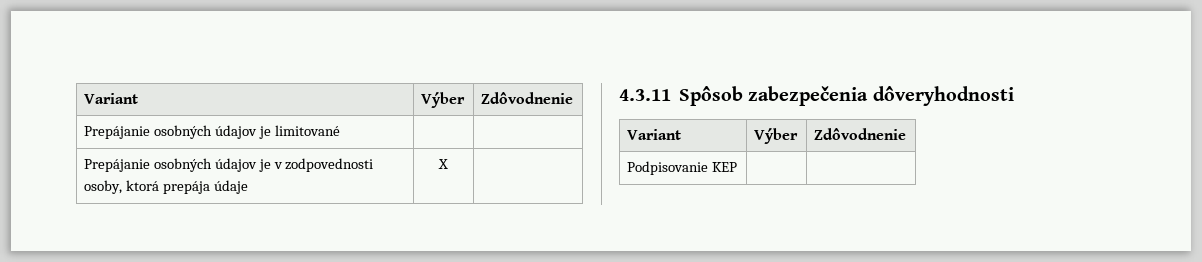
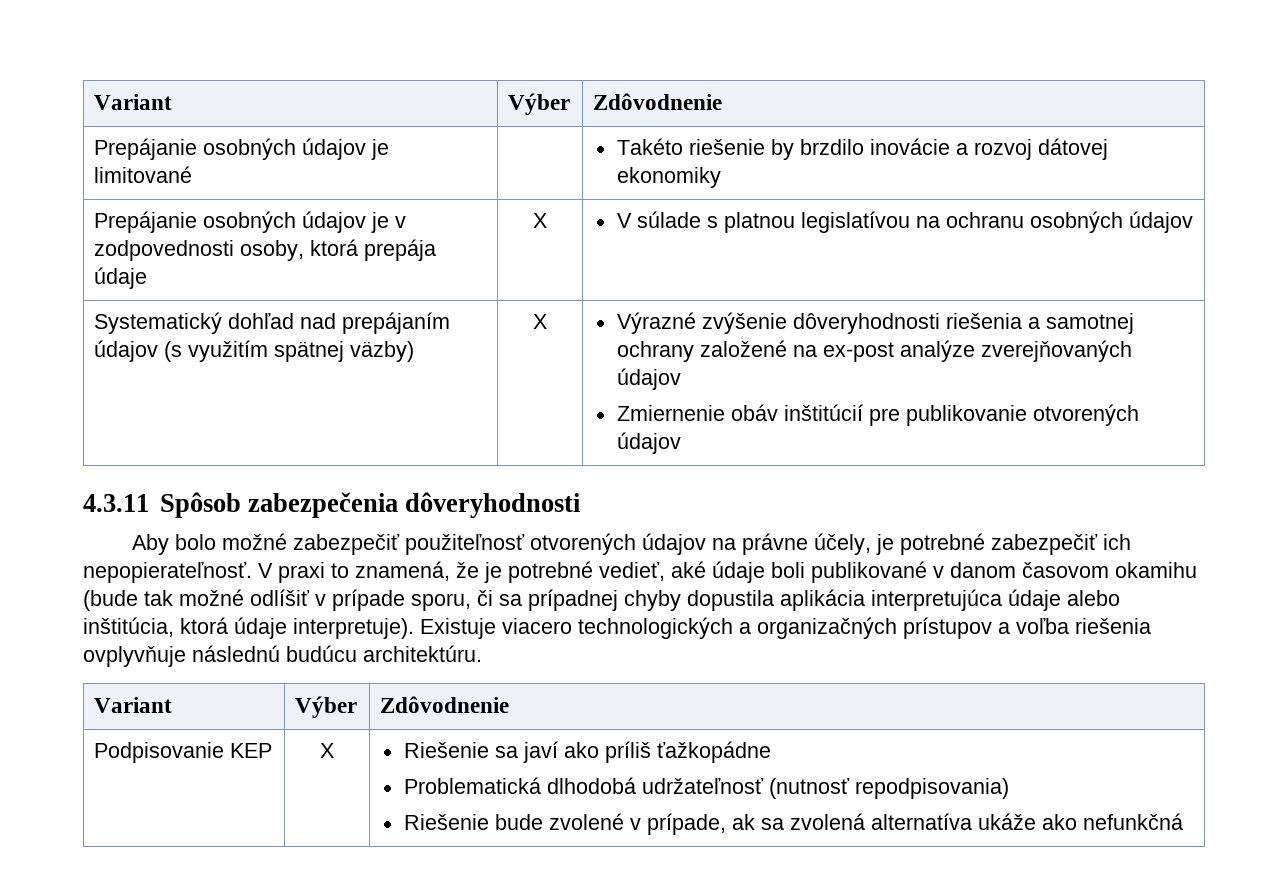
- Prepájanie osobných údajov je limitované | |
+ Prepájanie osobných údajov je limitované | | Takéto riešenie by brzdilo inovácie a rozvoj dátovej ekonomiky
- Prepájanie osobných údajov je v zodpovednosti osoby, ktorá prepája údaje | X |
+ Prepájanie osobných údajov je v zodpovednosti osoby, ktorá prepája údaje | X | V súlade s platnou legislatívou na ochranu osobných údajov
+ Systematický dohľad nad prepájaním údajov (s využitím spätnej väzby) | X | Výrazné zvýšenie dôveryhodnosti riešenia a samotnej ochrany založené na ex-post analýze zverejňovaných údajov
+ Zmiernenie obáv inštitúcií pre publikovanie otvorených údajov
  4.3.11 Spôsob zabezpečenia dôveryhodnosti
+ Aby bolo možné zabezpečiť použiteľnosť otvorených údajov na právne účely, je potrebné zabezpečiť ich nepopierateľnosť. V praxi to znamená, že je potrebné vedieť, aké údaje boli publikované v danom časovom okamihu (bude tak možné odlíšiť v prípade sporu, či sa prípadnej chyby dopustila aplikácia interpretujúca údaje alebo inštitúcia, ktorá údaje interpretuje). Existuje viacero technologických a organizačných prístupov a voľba riešenia ovplyvňuje následnú budúcu architektúru.
- Podpisovanie KEP | |
+ Podpisovanie KEP | X | Riešenie sa javí ako príliš ťažkopádne
+ Problematická dlhodobá udržateľnosť (nutnosť repodpisovania)
+ Riešenie bude zvolené v prípade, ak sa zvolená alternatíva ukáže ako nefunkčná

